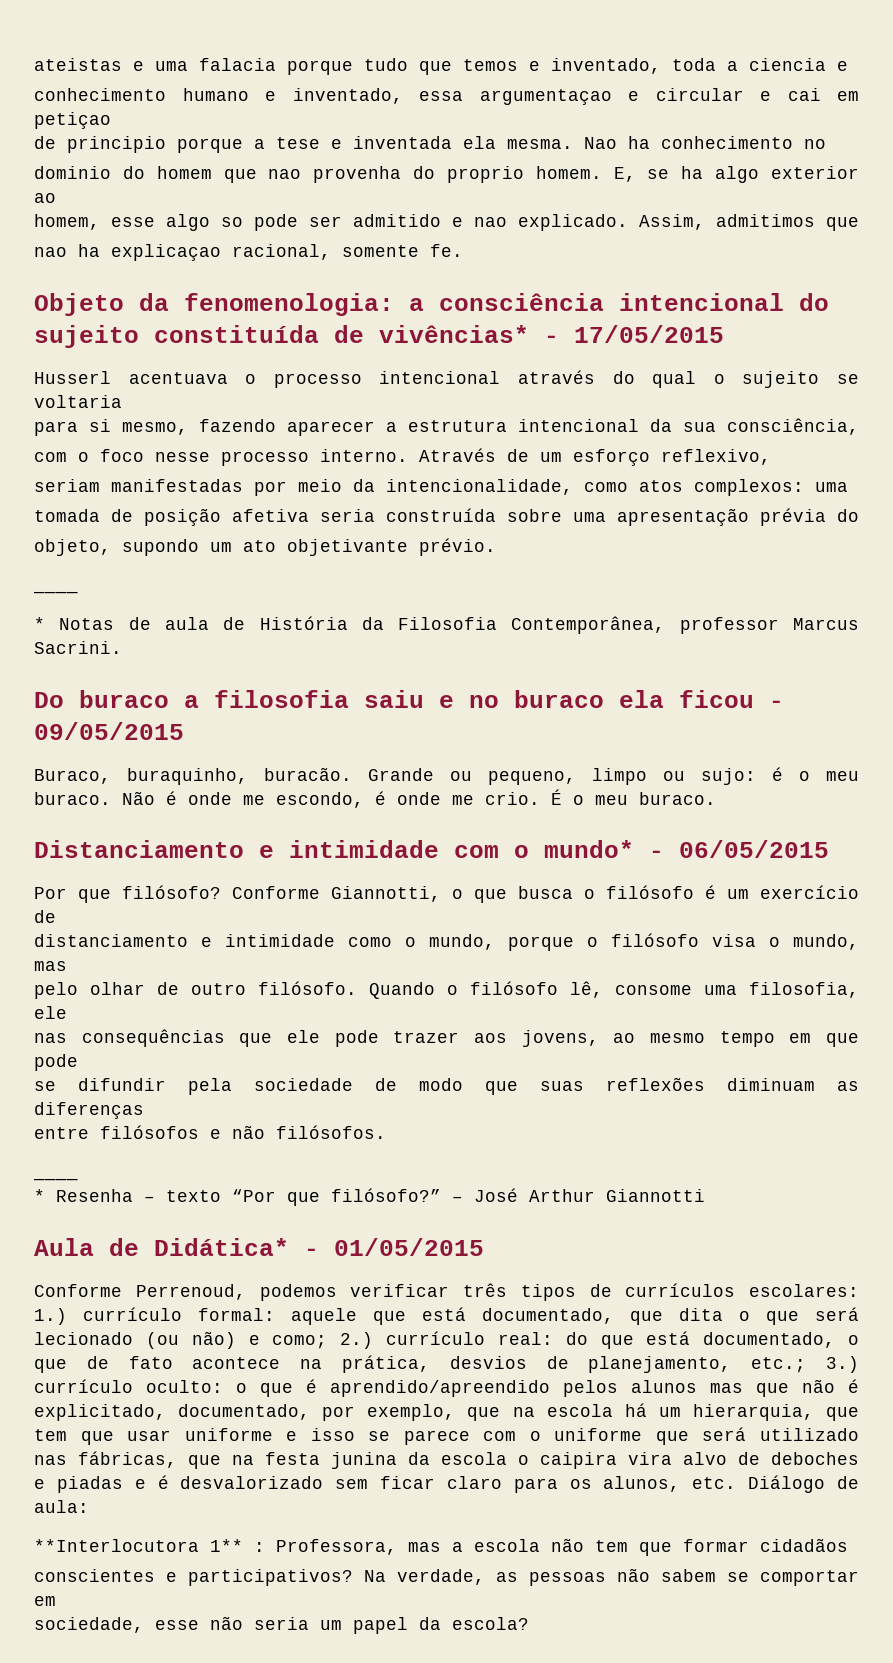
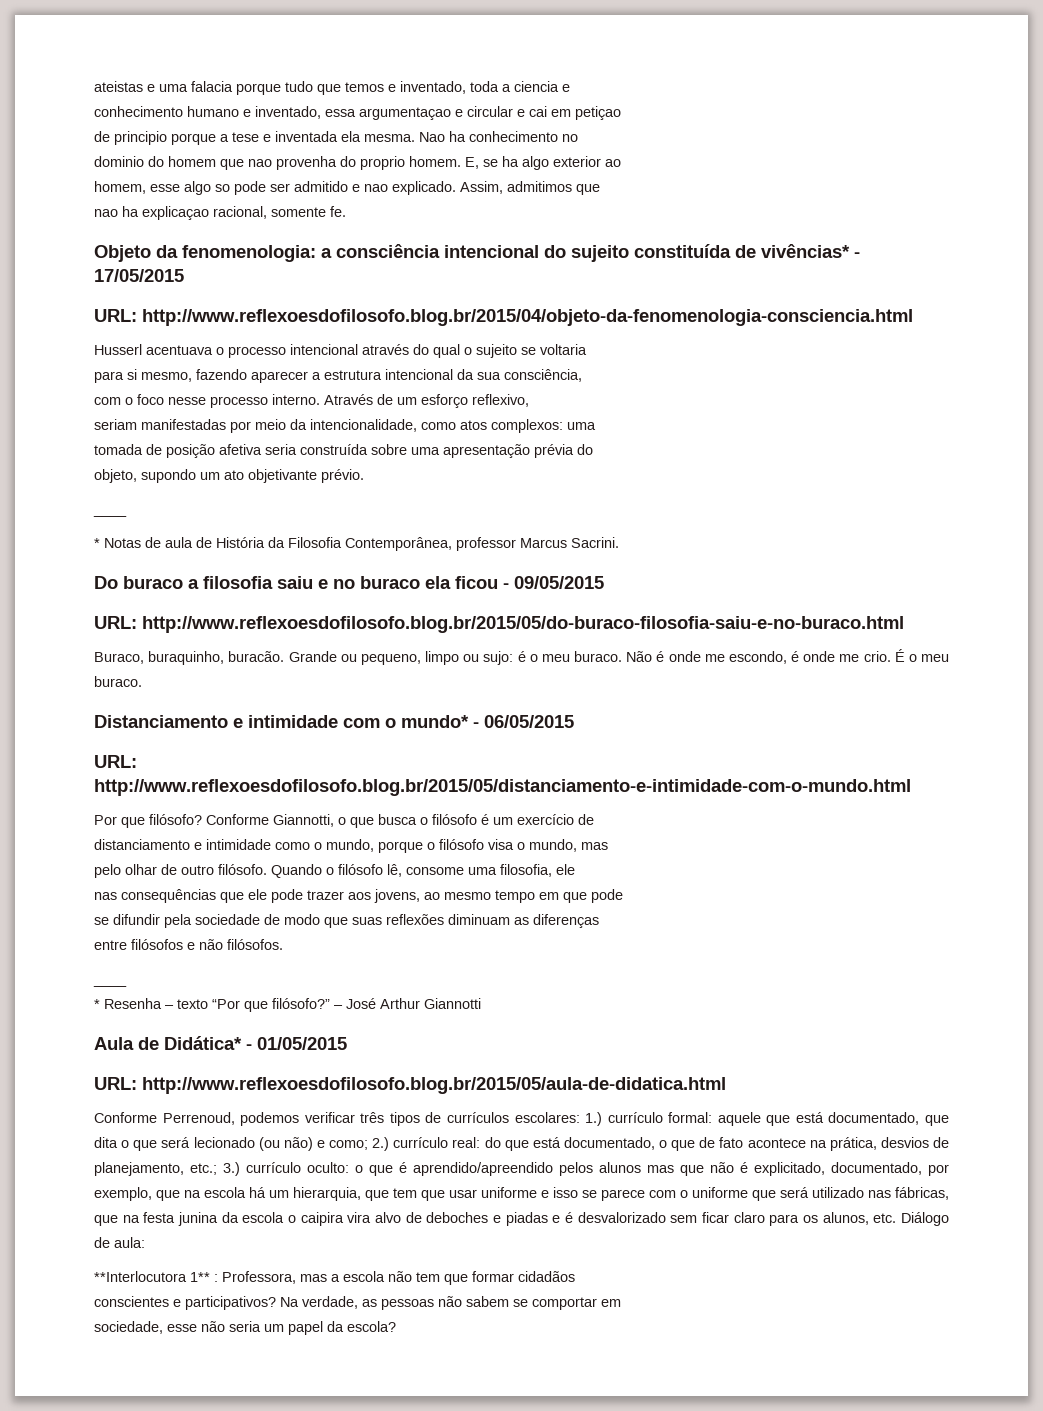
+ URL: http://www.reflexoesdofilosofo.blog.br/2015/04/objeto-da-fenomenologia-consciencia.html
+ URL: http://www.reflexoesdofilosofo.blog.br/2015/05/do-buraco-filosofia-saiu-e-no-buraco.html
+ URL: http://www.reflexoesdofilosofo.blog.br/2015/05/distanciamento-e-intimidade-com-o-mundo.html
+ URL: http://www.reflexoesdofilosofo.blog.br/2015/05/aula-de-didatica.html

